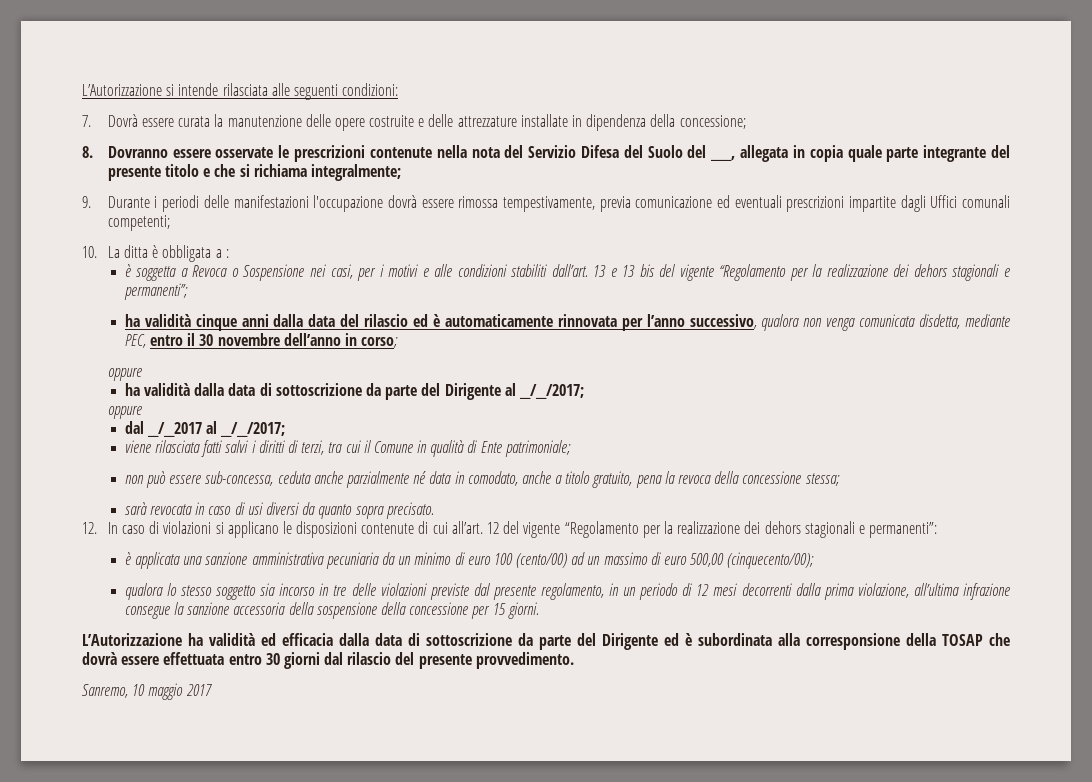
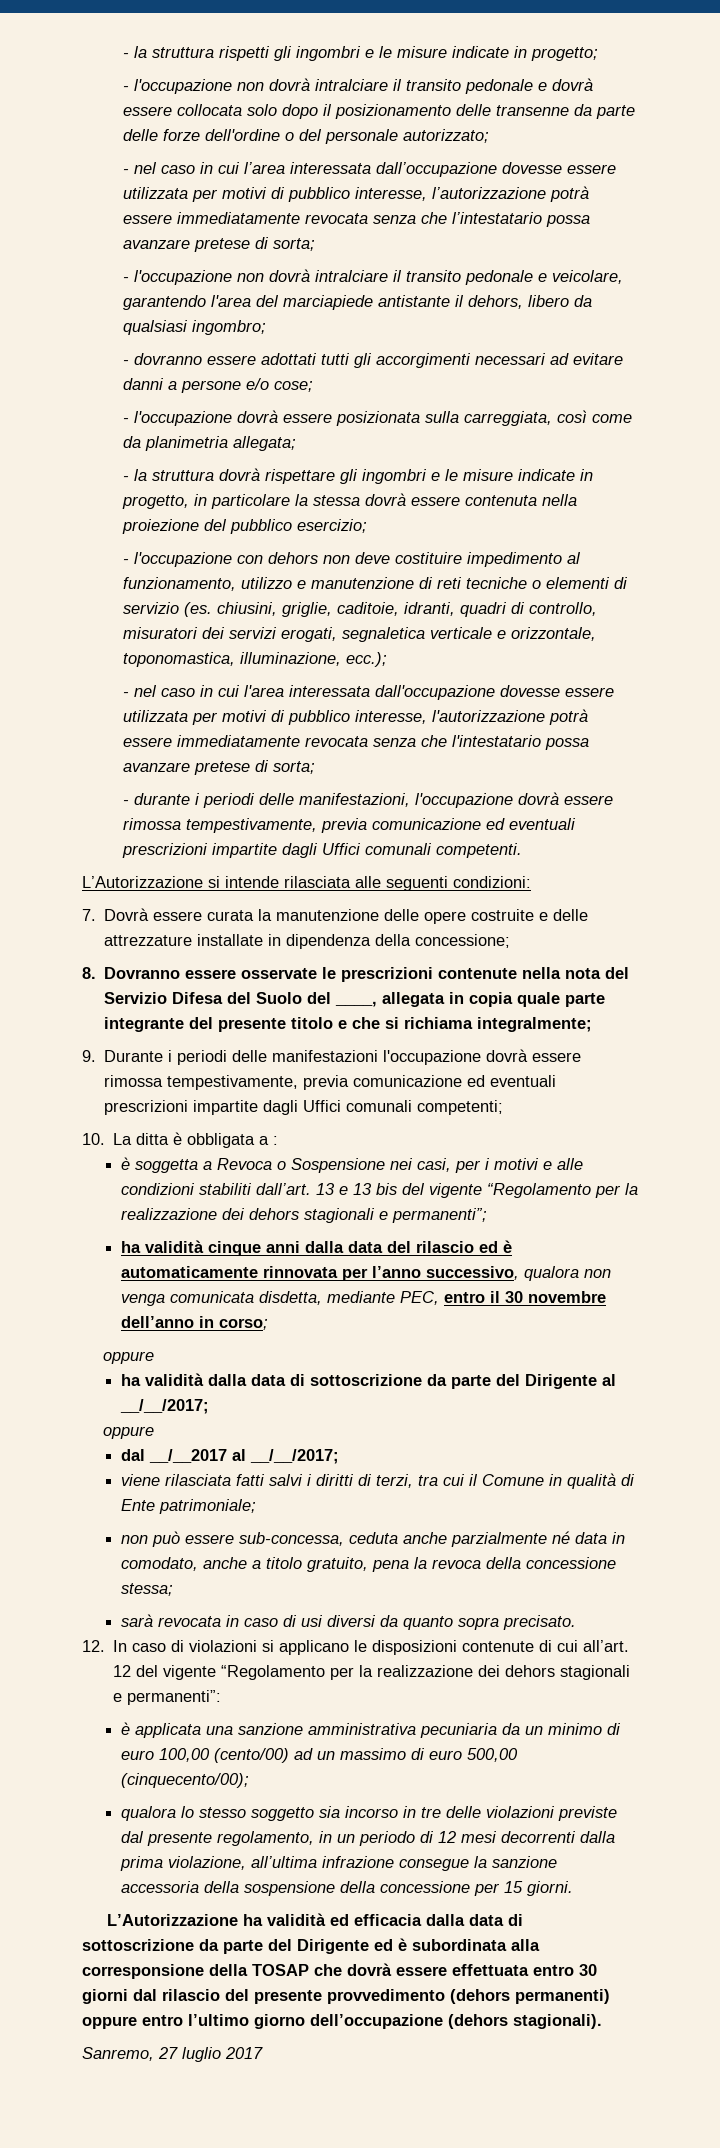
+ - la struttura rispetti gli ingombri e le misure indicate in progetto;
+ - l'occupazione non dovrà intralciare il transito pedonale e dovrà essere collocata solo dopo il posizionamento delle transenne da parte delle forze dell'ordine o del personale autorizzato;
+ - nel caso in cui l’area interessata dall’occupazione dovesse essere utilizzata per motivi di pubblico interesse, l’autorizzazione potrà essere immediatamente revocata senza che l’intestatario possa avanzare pretese di sorta;
+ - l'occupazione non dovrà intralciare il transito pedonale e veicolare, garantendo l'area del marciapiede antistante il dehors, libero da qualsiasi ingombro;
+ - dovranno essere adottati tutti gli accorgimenti necessari ad evitare danni a persone e/o cose;
+ - l'occupazione dovrà essere posizionata sulla carreggiata, così come da planimetria allegata;
+ - la struttura dovrà rispettare gli ingombri e le misure indicate in progetto, in particolare la stessa dovrà essere contenuta nella proiezione del pubblico esercizio;
+ - l'occupazione con dehors non deve costituire impedimento al funzionamento, utilizzo e manutenzione di reti tecniche o elementi di servizio (es. chiusini, griglie, caditoie, idranti, quadri di controllo, misuratori dei servizi erogati, segnaletica verticale e orizzontale, toponomastica, illuminazione, ecc.);
+ - nel caso in cui l'area interessata dall'occupazione dovesse essere utilizzata per motivi di pubblico interesse, l'autorizzazione potrà essere immediatamente revocata senza che l'intestatario possa avanzare pretese di sorta;
+ - durante i periodi delle manifestazioni, l'occupazione dovrà essere rimossa tempestivamente, previa comunicazione ed eventuali prescrizioni impartite dagli Uffici comunali competenti.
- è applicata una sanzione amministrativa pecuniaria da un minimo di euro 100 (cento/00) ad un massimo di euro 500,00 (cinquecento/00);
+ è applicata una sanzione amministrativa pecuniaria da un minimo di euro 100,00 (cento/00) ad un massimo di euro 500,00 (cinquecento/00);
- L’Autorizzazione ha validità ed efficacia dalla data di sottoscrizione da parte del Dirigente ed è subordinata alla corresponsione della TOSAP che dovrà essere effettuata entro 30 giorni dal rilascio del presente provvedimento.
+ L’Autorizzazione ha validità ed efficacia dalla data di sottoscrizione da parte del Dirigente ed è subordinata alla corresponsione della TOSAP che dovrà essere effettuata entro 30 giorni dal rilascio del presente provvedimento (dehors permanenti) oppure entro l’ultimo giorno dell’occupazione (dehors stagionali).
- Sanremo, 10 maggio 2017
+ Sanremo, 27 luglio 2017

